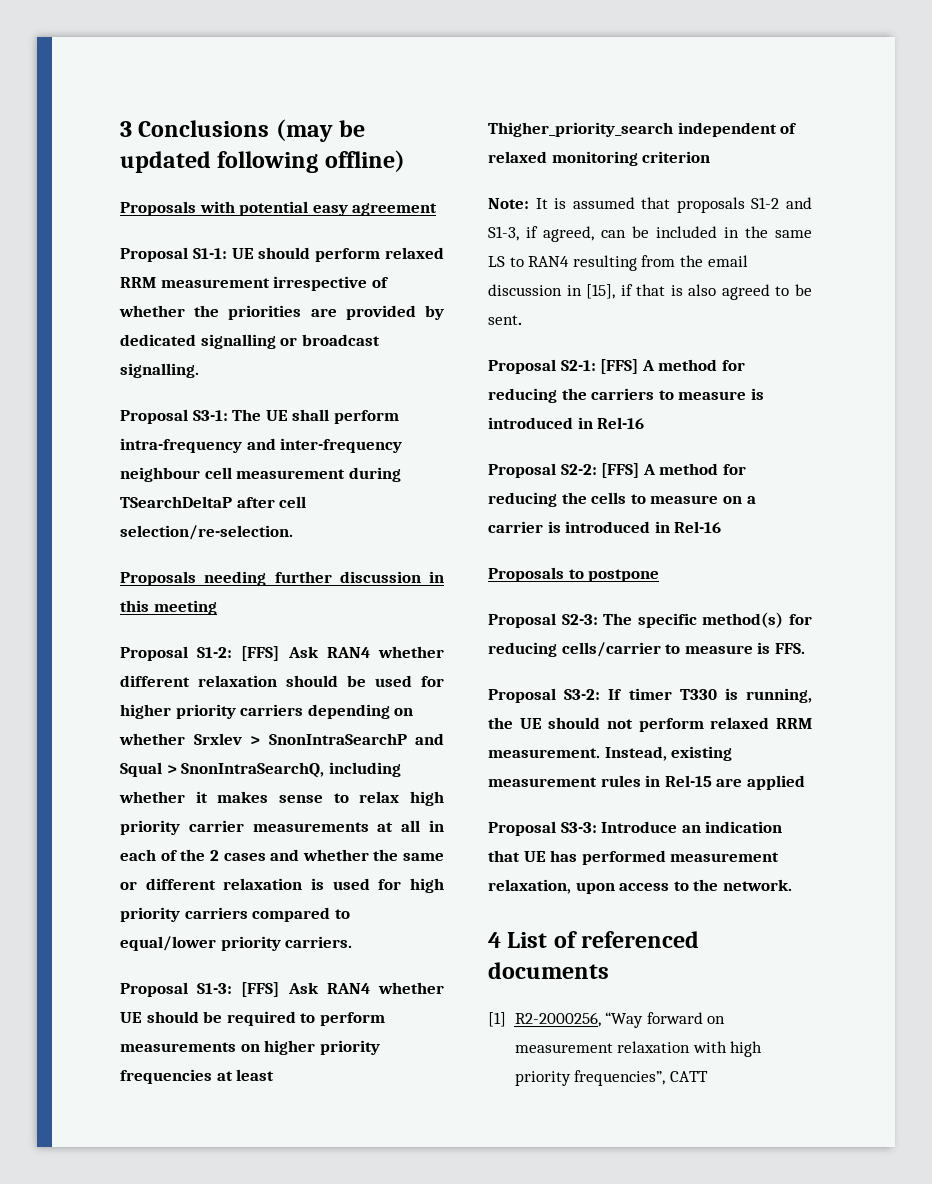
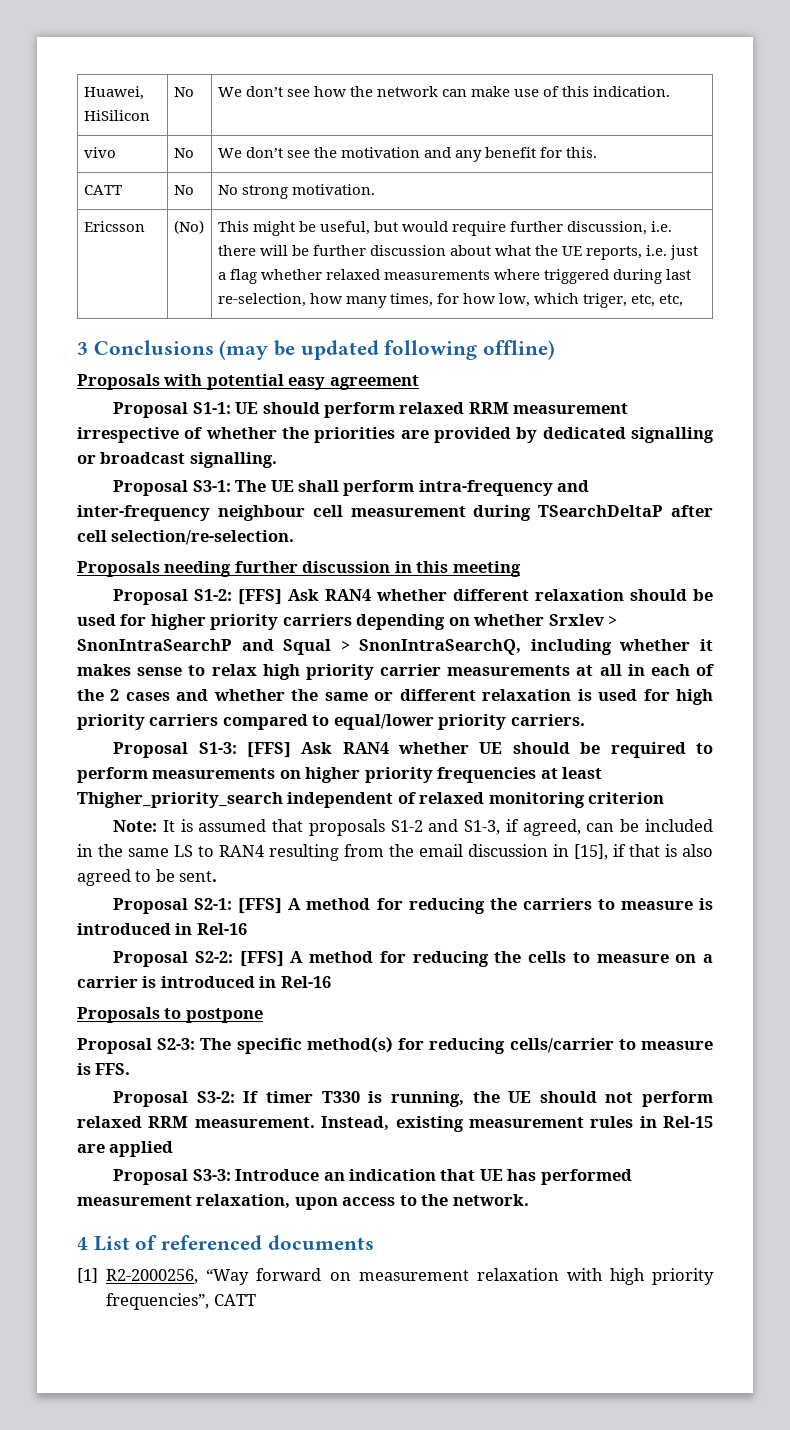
+ Huawei, HiSilicon | No | We don’t see how the network can make use of this indication.
+ vivo | No | We don’t see the motivation and any benefit for this.
+ CATT | No | No strong motivation.
+ Ericsson | (No) | This might be useful, but would require further discussion, i.e. there will be further discussion about what the UE reports, i.e. just a flag whether relaxed measurements where triggered during last re-selection, how many times, for how low, which triger, etc, etc,

